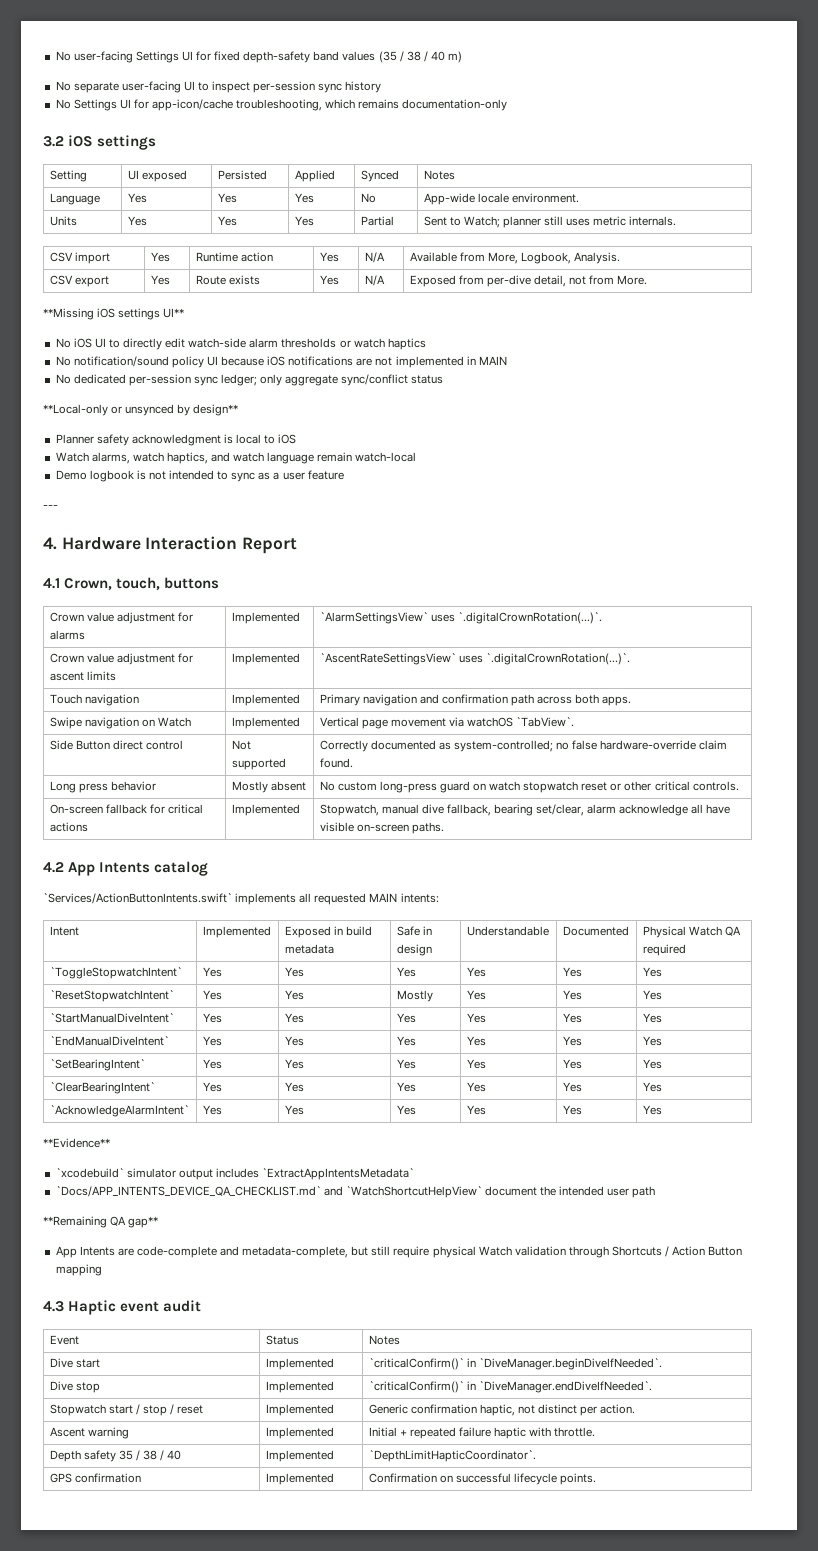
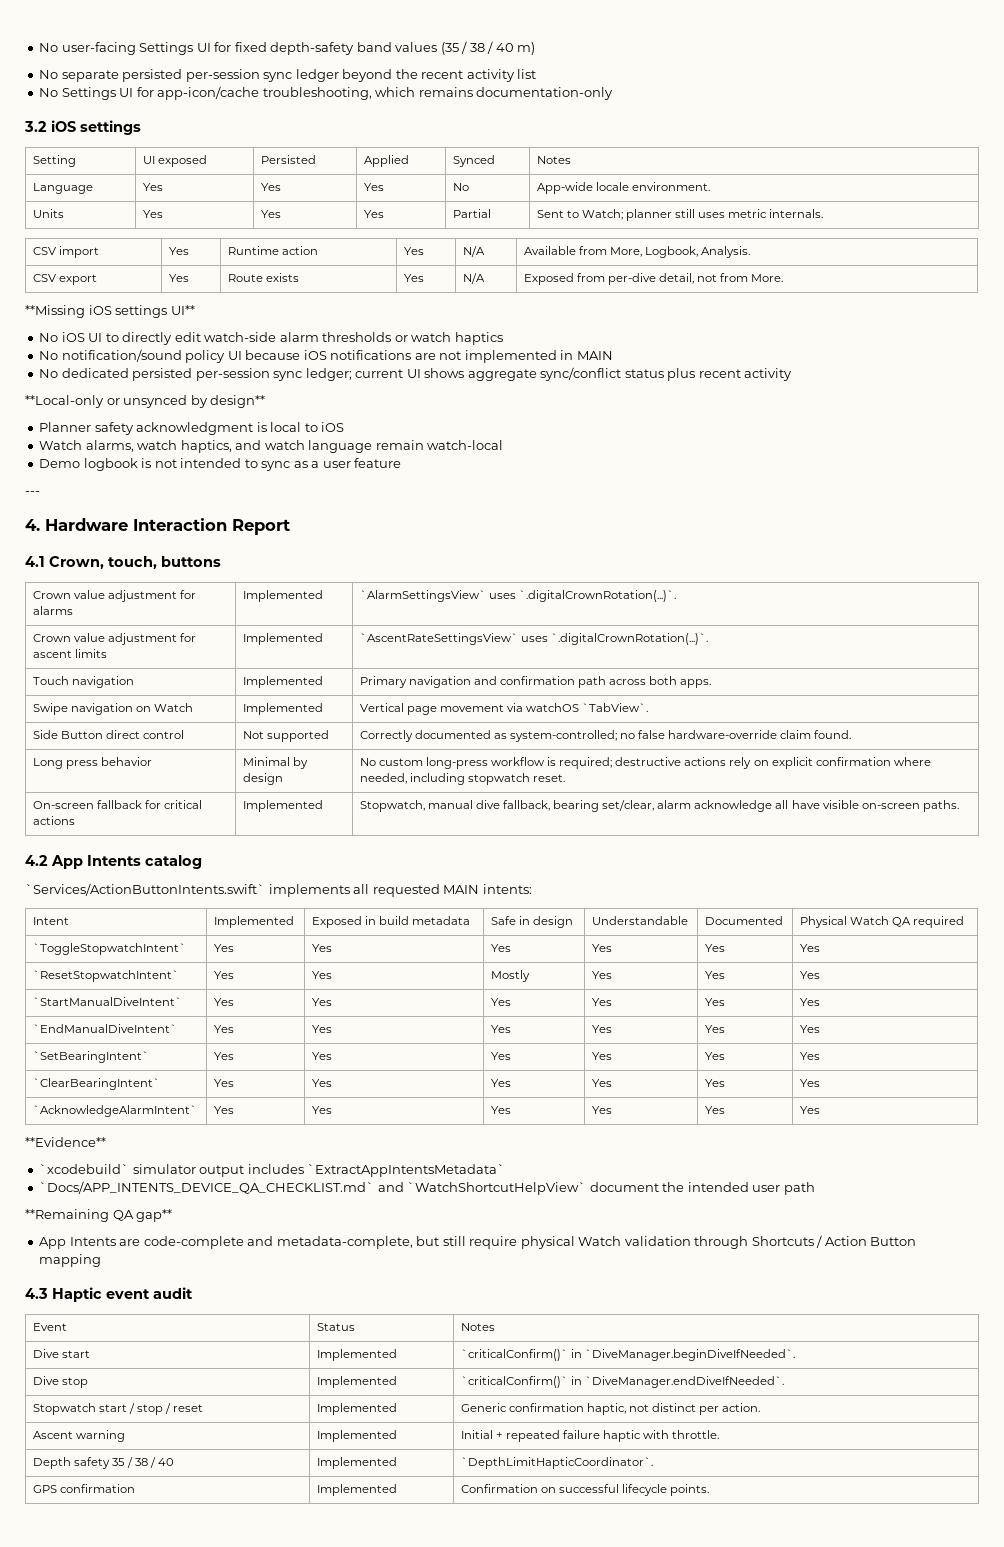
- No separate user-facing UI to inspect per-session sync history
+ No separate persisted per-session sync ledger beyond the recent activity list
- No dedicated per-session sync ledger; only aggregate sync/conflict status
+ No dedicated persisted per-session sync ledger; current UI shows aggregate sync/conflict status plus recent activity
- Long press behavior | Mostly absent | No custom long-press guard on watch stopwatch reset or other critical controls.
+ Long press behavior | Minimal by design | No custom long-press workflow is required; destructive actions rely on explicit confirmation where needed, including stopwatch reset.

